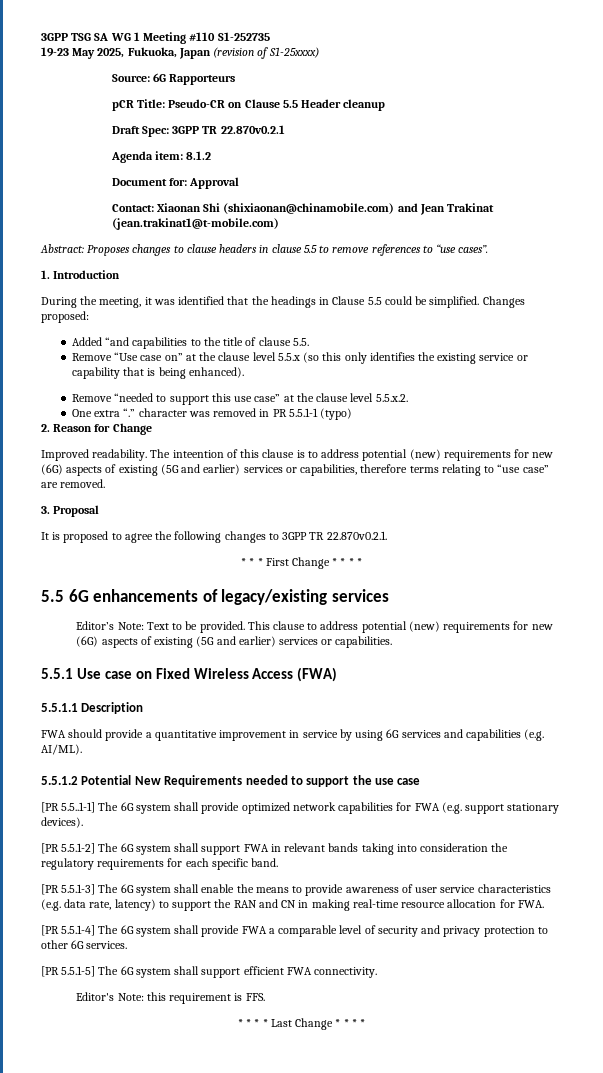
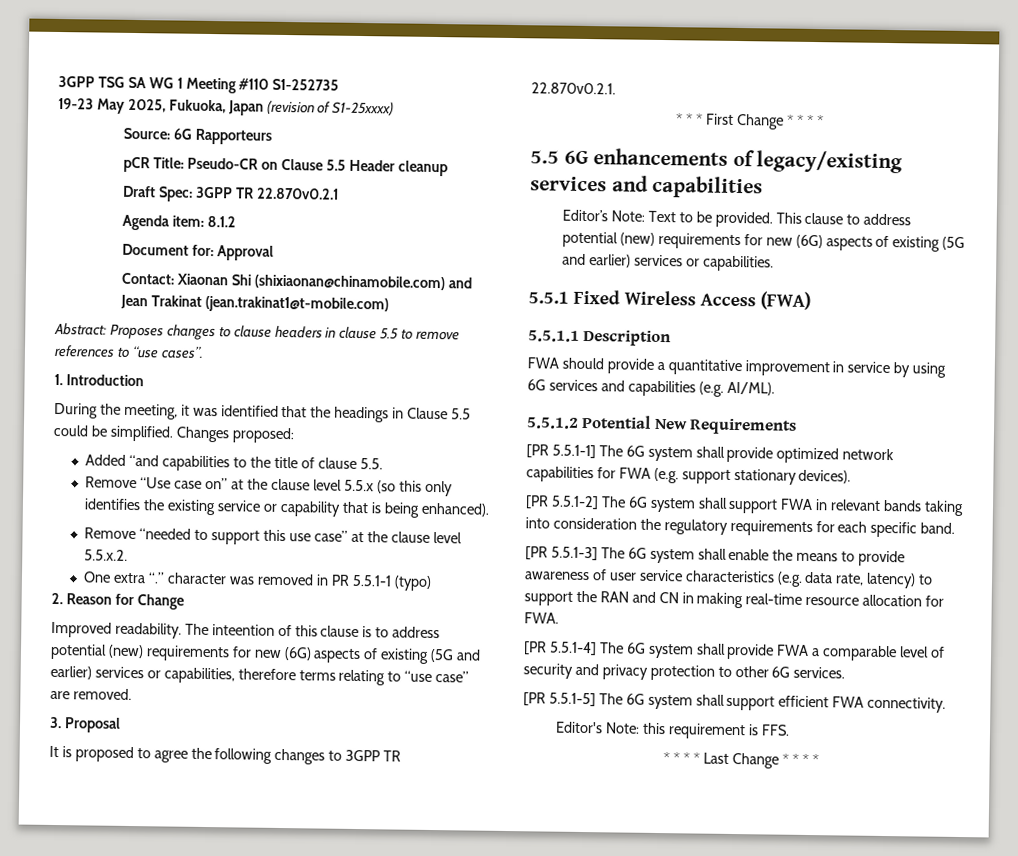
- 5.5 6G enhancements of legacy/existing services
+ 5.5 6G enhancements of legacy/existing services and capabilities
- 5.5.1 Use case on Fixed Wireless Access (FWA)
+ 5.5.1 Fixed Wireless Access (FWA)
- 5.5.1.2 Potential New Requirements needed to support the use case
- [PR 5.5..1-1] The 6G system shall provide optimized network capabilities for FWA (e.g. support stationary devices).
+ 5.5.1.2 Potential New Requirements
+ [PR 5.5.1-1] The 6G system shall provide optimized network capabilities for FWA (e.g. support stationary devices).

